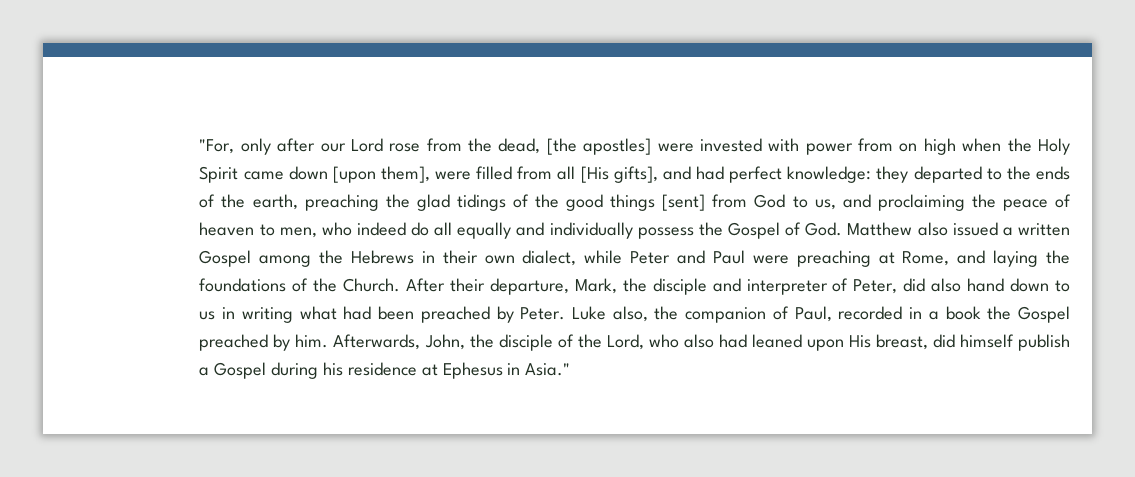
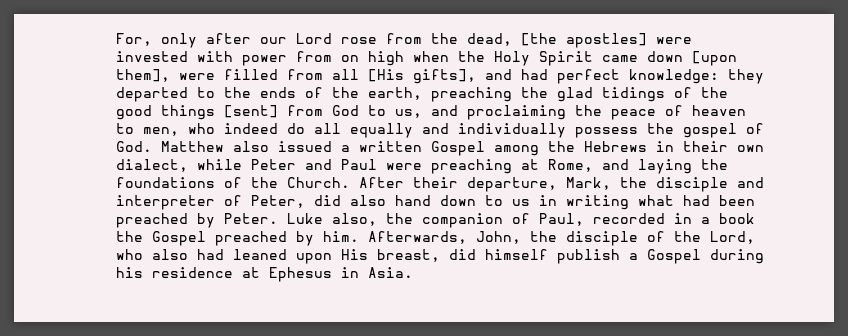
- "For, only after our Lord rose from the dead, [the apostles] were invested with power from on high when the Holy Spirit came down [upon them], were filled from all [His gifts], and had perfect knowledge:
+ For, only after our Lord rose from the dead, [the apostles] were invested with power from on high when the Holy Spirit came down [upon them], were filled from all [His gifts], and had perfect knowledge:
- they departed to the ends of the earth, preaching the glad tidings of the good things [sent] from God to us, and proclaiming the peace of heaven to men, who indeed do all equally and individually possess the Gospel of God. Matthew also issued a written Gospel among the Hebrews in their own dialect, while Peter and Paul were preaching at Rome, and laying the foundations of the Church.
+ they departed to the ends of the earth, preaching the glad tidings of the good things [sent] from God to us, and proclaiming the peace of heaven to men, who indeed do all equally and individually possess the gospel of God. Matthew also issued a written Gospel among the Hebrews in their own dialect, while Peter and Paul were preaching at Rome, and laying the foundations of the Church.
- Afterwards, John, the disciple of the Lord, who also had leaned upon His breast, did himself publish a Gospel during his residence at Ephesus in Asia."
+ Afterwards, John, the disciple of the Lord, who also had leaned upon His breast, did himself publish a Gospel during his residence at Ephesus in Asia.

